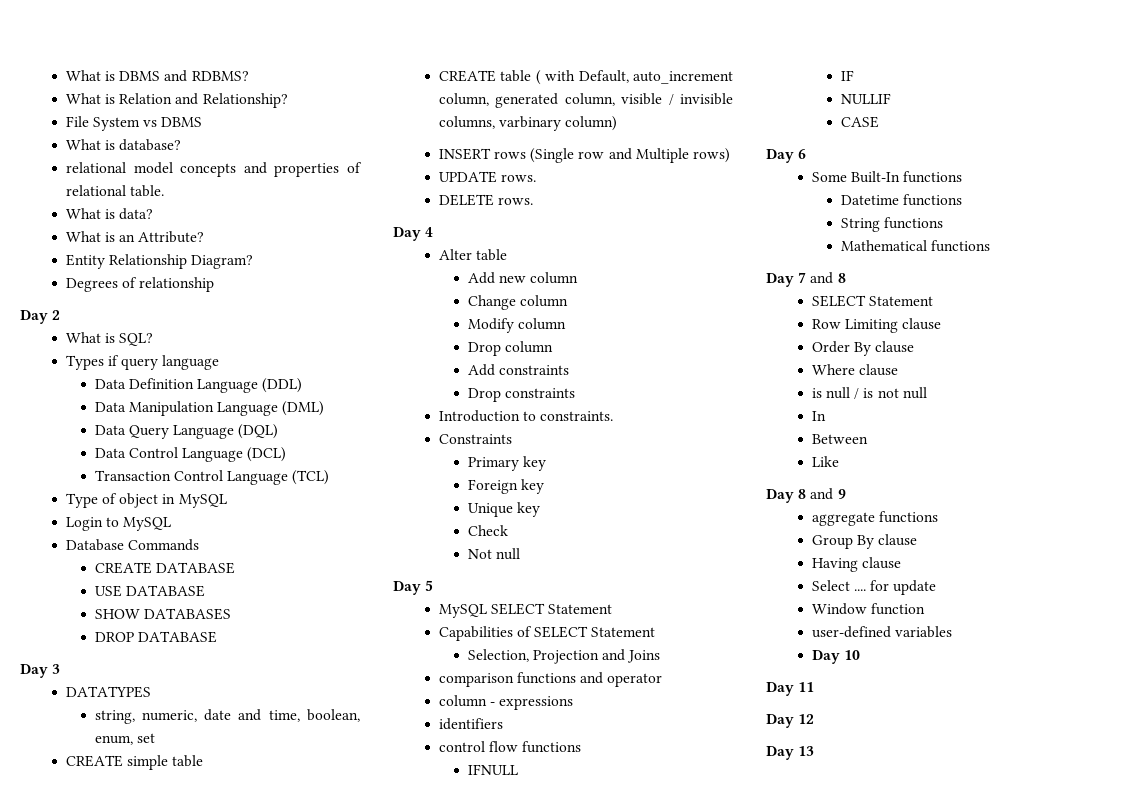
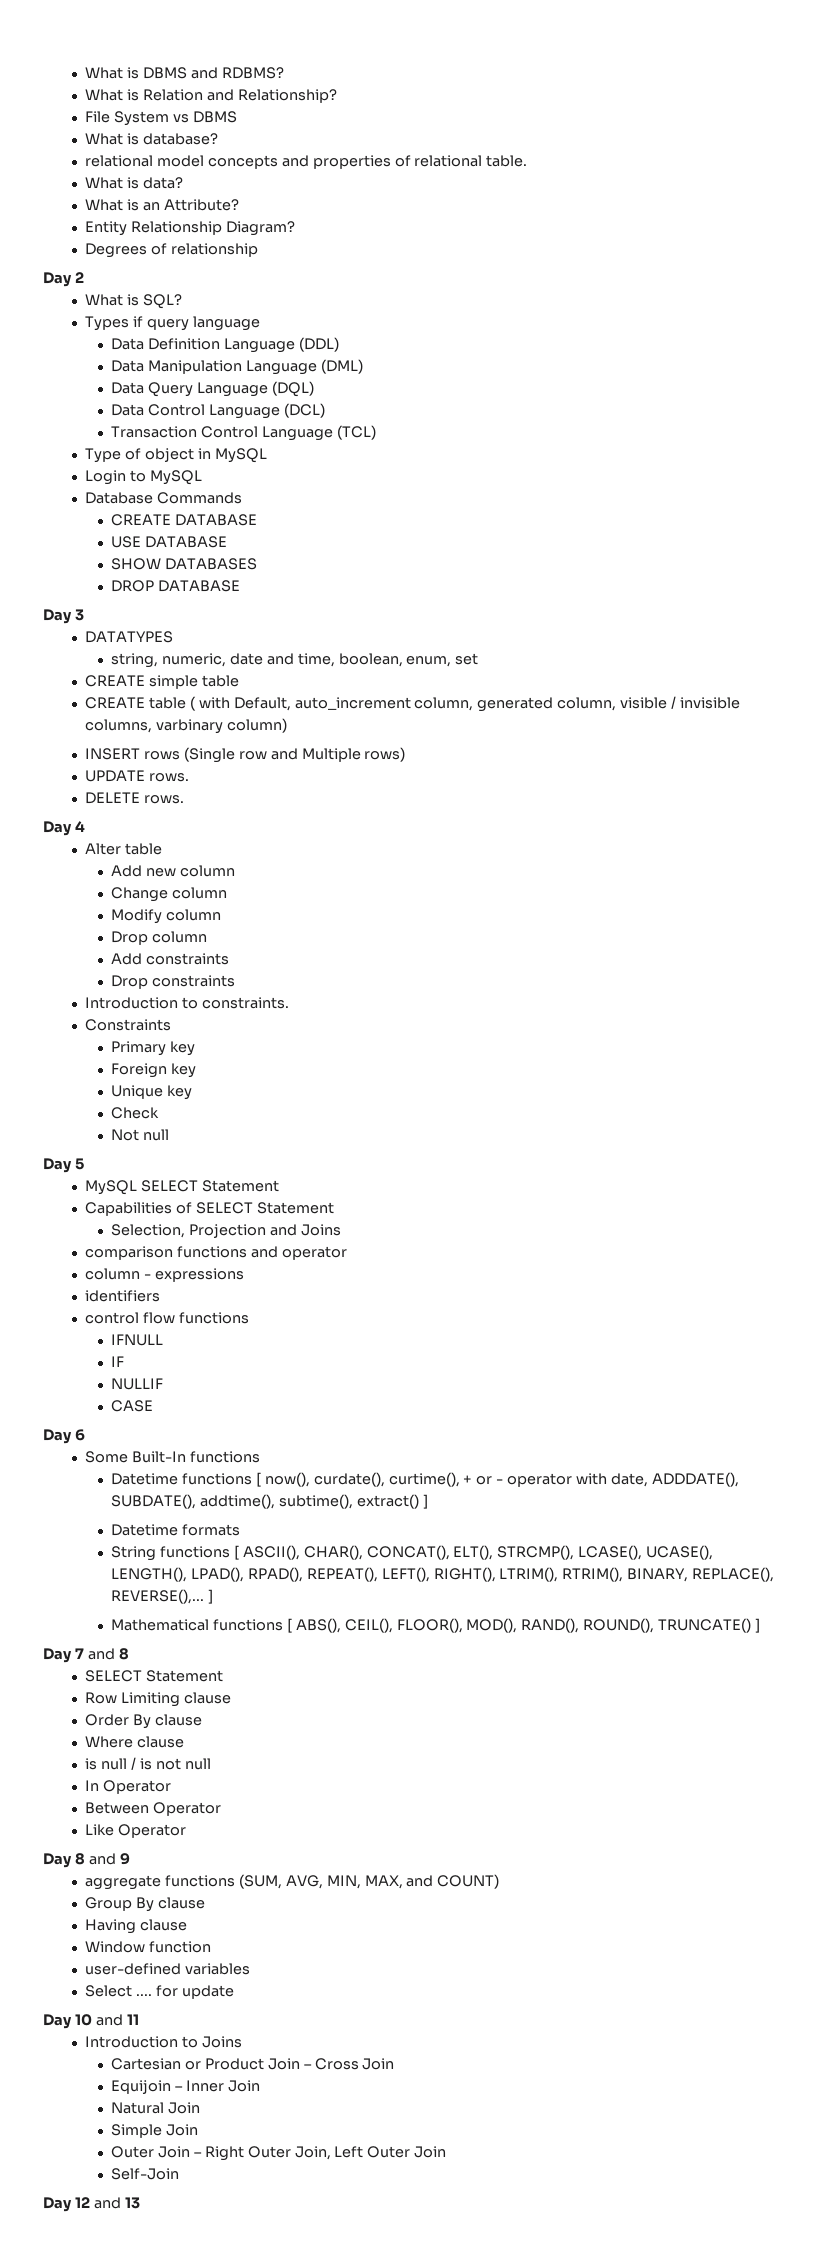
- Datetime functions
- String functions
- Mathematical functions
+ Datetime functions [ now(), curdate(), curtime(), + or - operator with date, ADDDATE(), SUBDATE(), addtime(), subtime(), extract() ]
+ Datetime formats
+ String functions [ ASCII(), CHAR(), CONCAT(), ELT(), STRCMP(), LCASE(), UCASE(), LENGTH(), LPAD(), RPAD(), REPEAT(), LEFT(), RIGHT(), LTRIM(), RTRIM(), BINARY, REPLACE(), REVERSE(),... ]
+ Mathematical functions [ ABS(), CEIL(), FLOOR(), MOD(), RAND(), ROUND(), TRUNCATE() ]
- In
+ In Operator
- Between
+ Between Operator
- Like
+ Like Operator
- aggregate functions
+ aggregate functions (SUM, AVG, MIN, MAX, and COUNT)
- Select .... for update
- Day 10
- Day 11
+ Select .... for update
+ Day 10 and 11
+ Introduction to Joins
+ Cartesian or Product Join – Cross Join
+ Equijoin – Inner Join
+ Natural Join
+ Simple Join
+ Outer Join – Right Outer Join, Left Outer Join
+ Self-Join
- Day 12
- Day 13
+ Day 12 and 13

